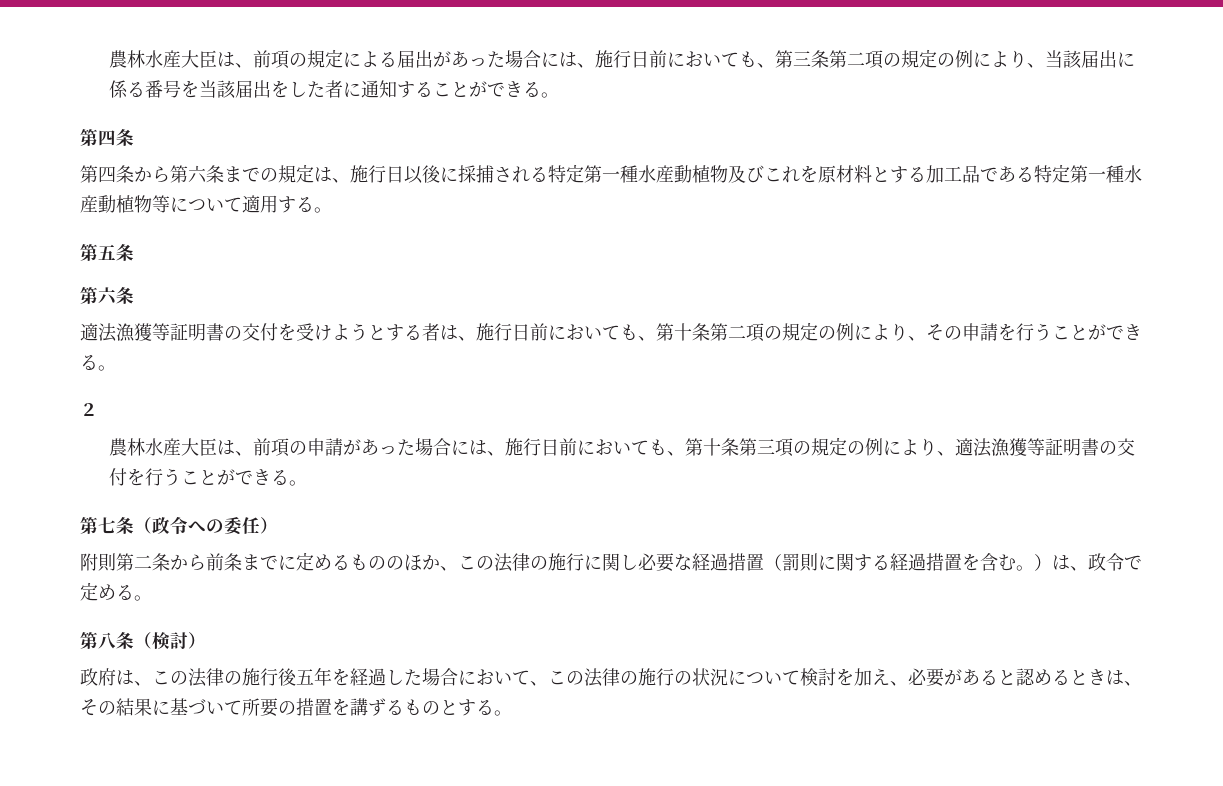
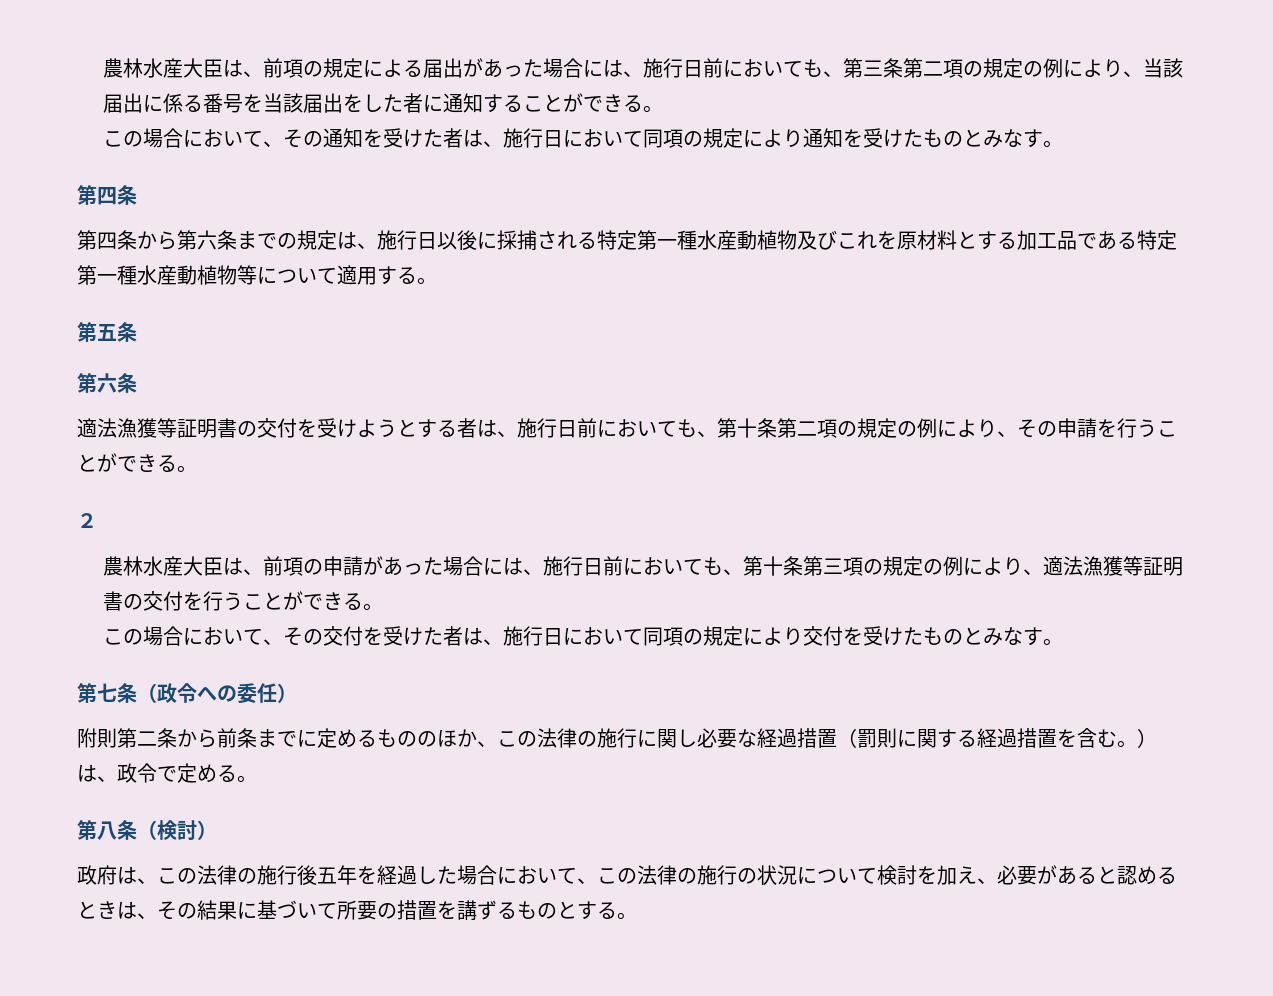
+ この場合において、その通知を受けた者は、施行日において同項の規定により通知を受けたものとみなす。
+ この場合において、その交付を受けた者は、施行日において同項の規定により交付を受けたものとみなす。

